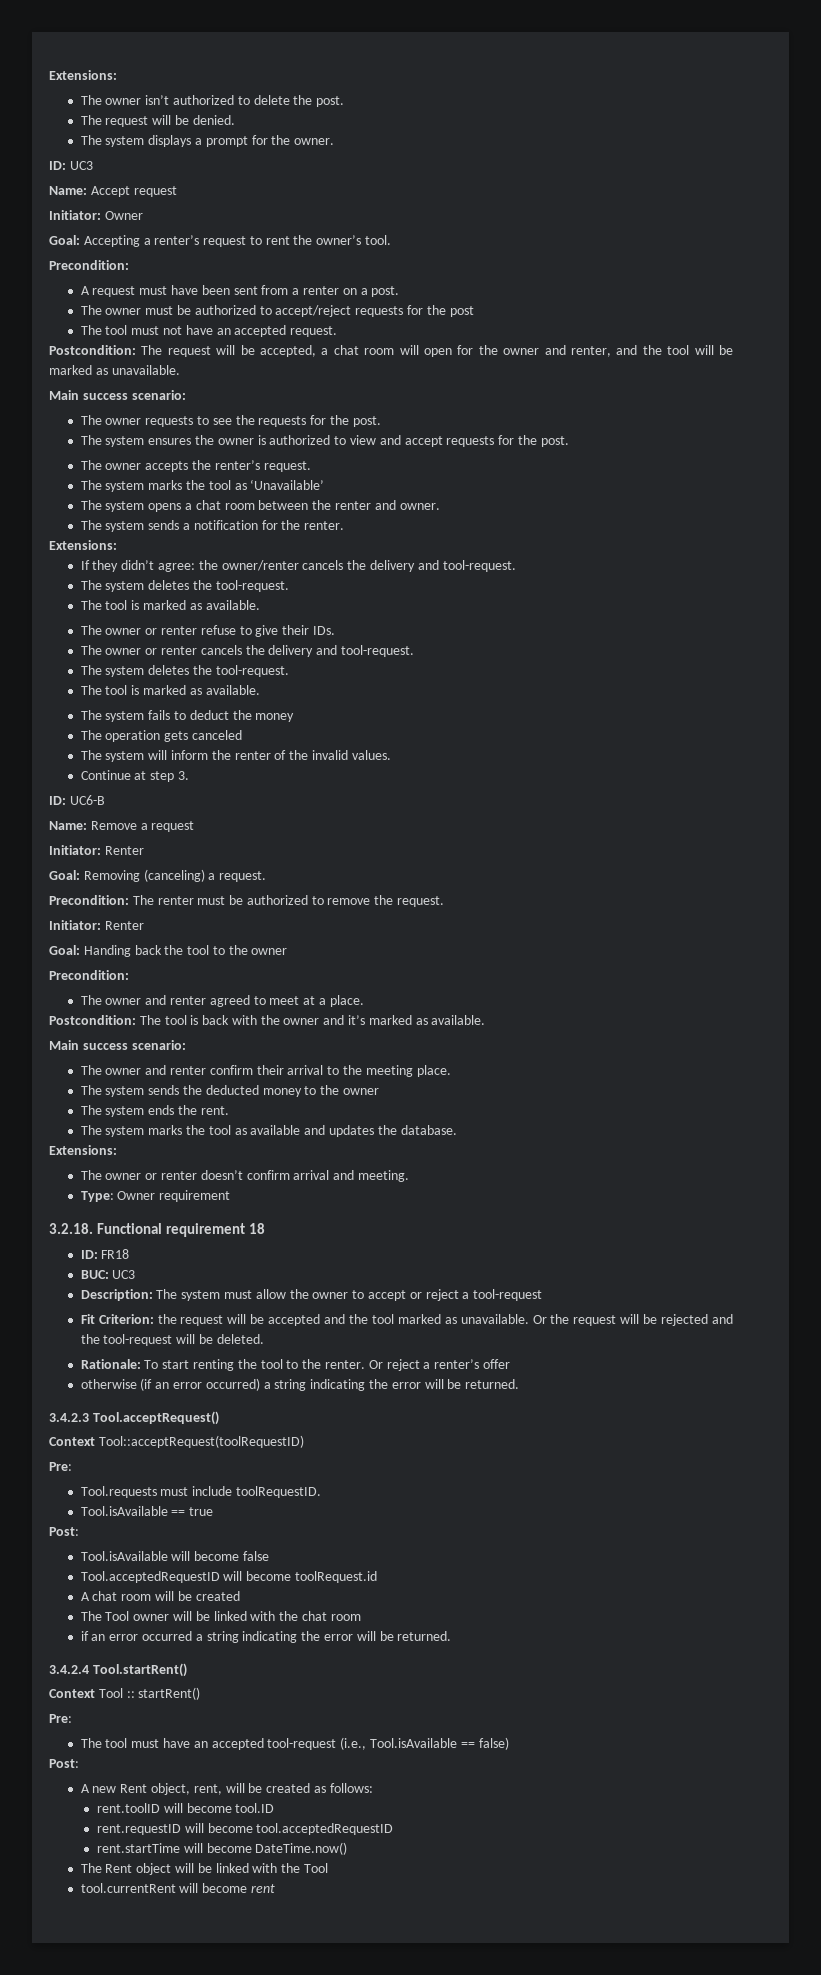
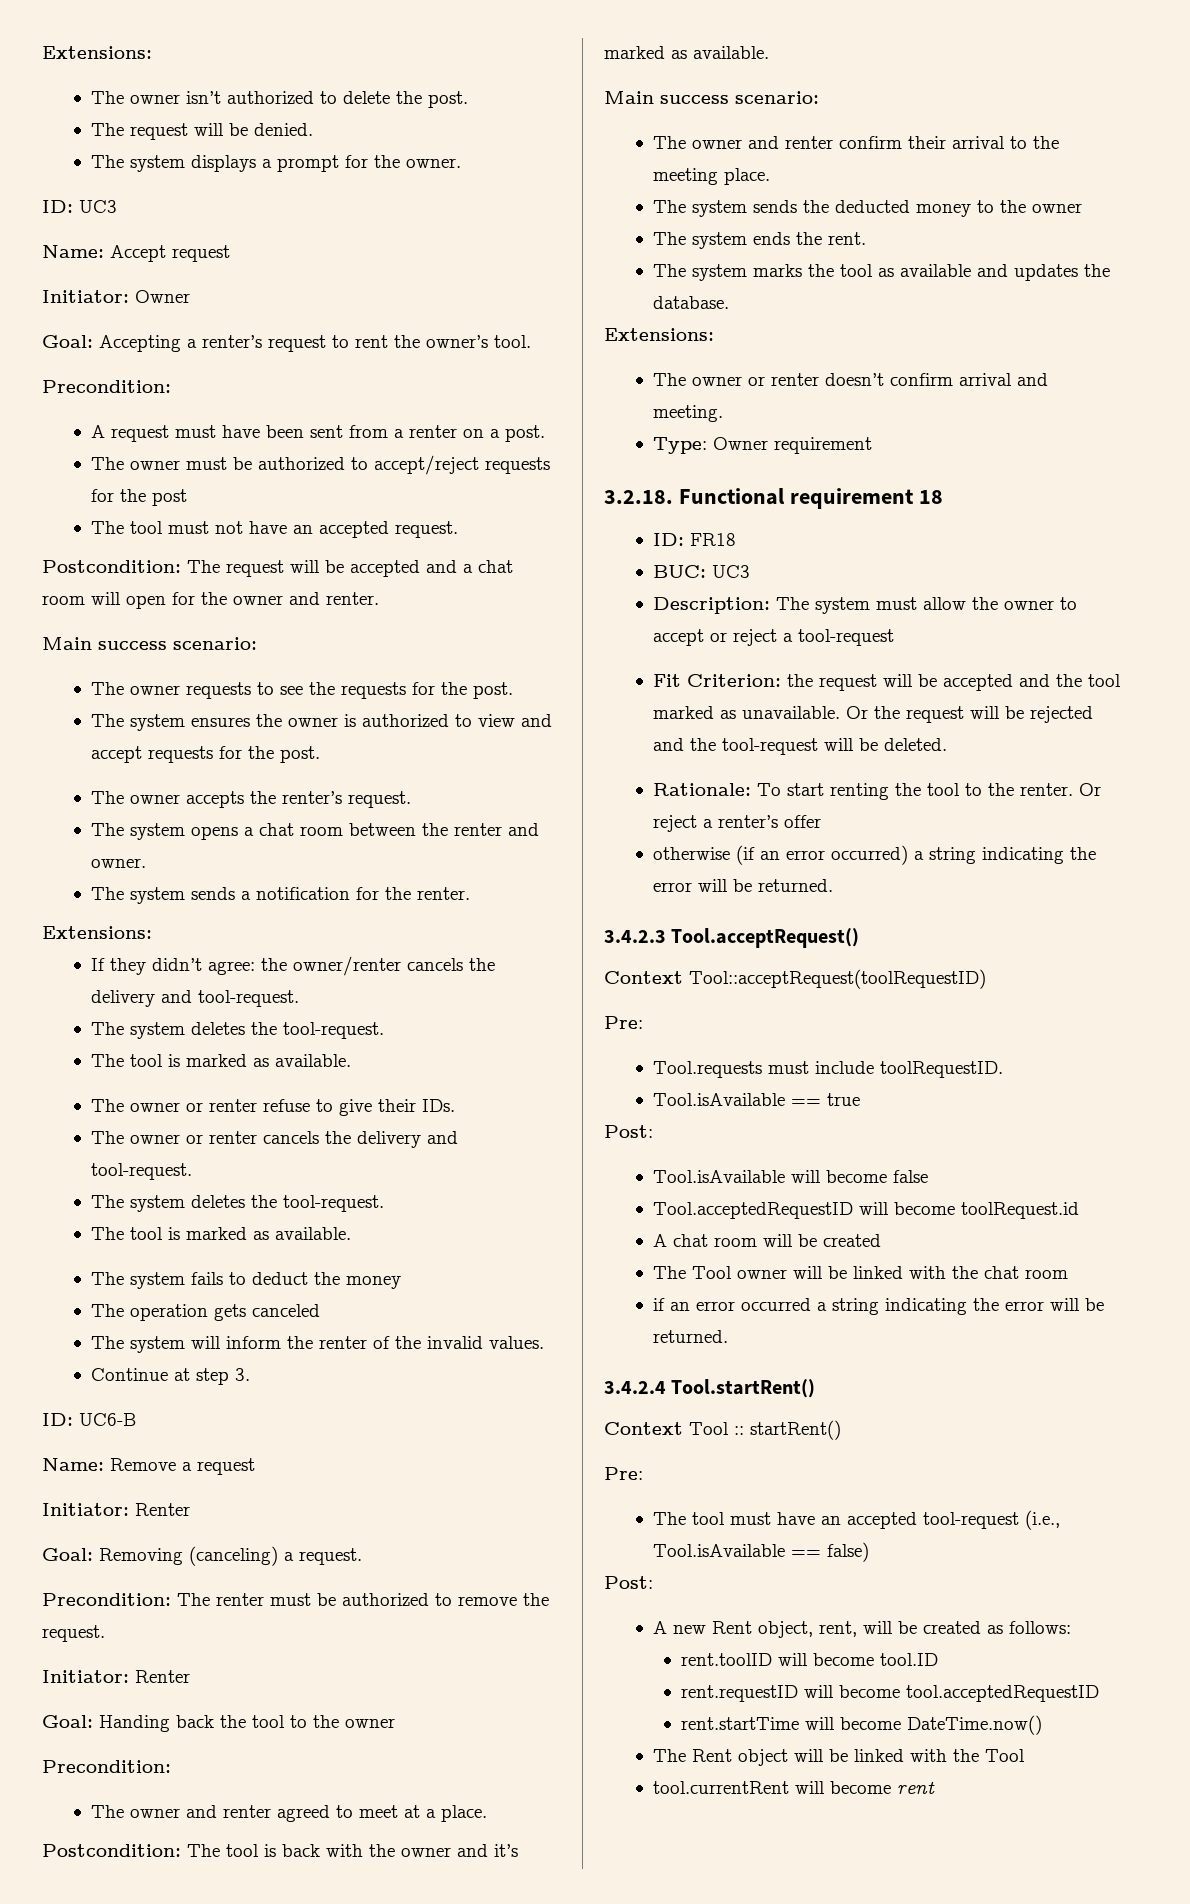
- Postcondition: The request will be accepted, a chat room will open for the owner and renter, and the tool will be marked as unavailable.
+ Postcondition: The request will be accepted and a chat room will open for the owner and renter.
- The system marks the tool as ‘Unavailable’

